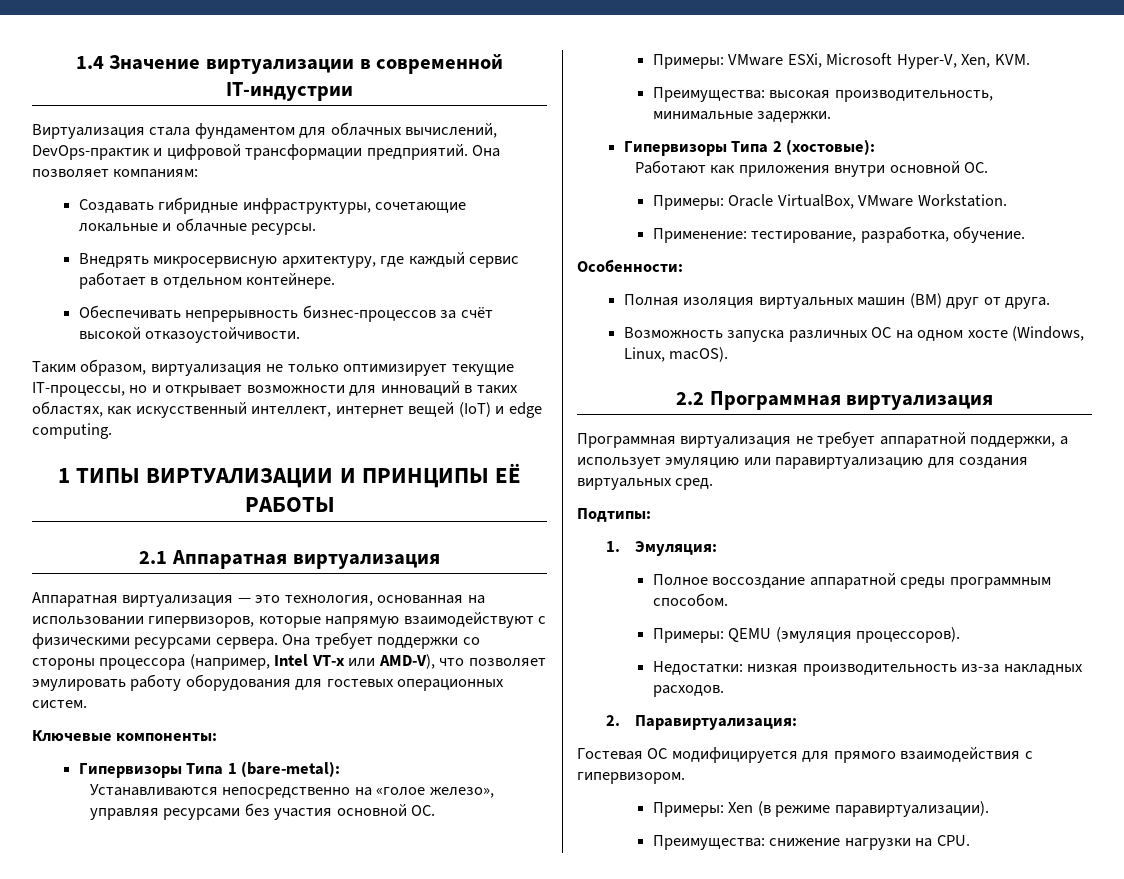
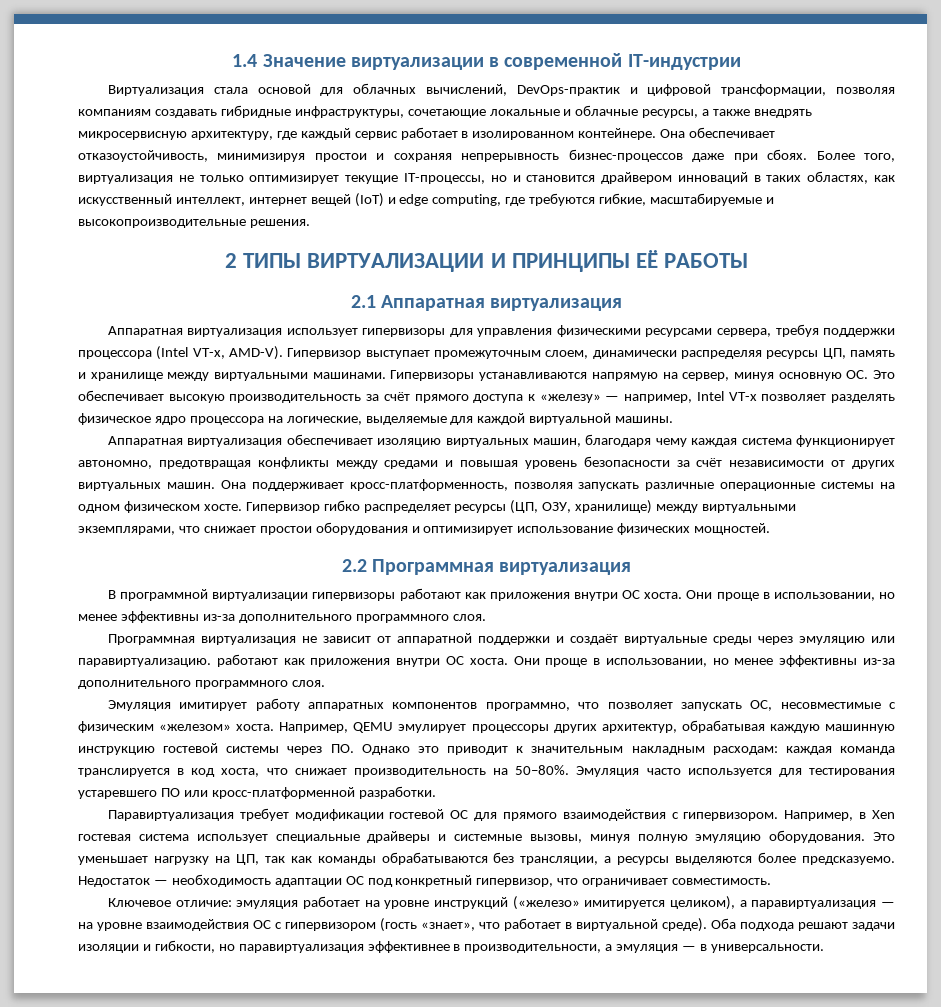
- Виртуализация стала фундаментом для облачных вычислений, DevOps-практик и цифровой трансформации предприятий. Она позволяет компаниям:
- Создавать гибридные инфраструктуры, сочетающие локальные и облачные ресурсы.
- Внедрять микросервисную архитектуру, где каждый сервис работает в отдельном контейнере.
- Обеспечивать непрерывность бизнес-процессов за счёт высокой отказоустойчивости.
- Таким образом, виртуализация не только оптимизирует текущие IT-процессы, но и открывает возможности для инноваций в таких областях, как искусственный интеллект, интернет вещей (IoT) и edge computing.
- 1 ТИПЫ ВИРТУАЛИЗАЦИИ И ПРИНЦИПЫ ЕЁ РАБОТЫ
+ Виртуализация стала основой для облачных вычислений, DevOps-практик и цифровой трансформации, позволяя компаниям создавать гибридные инфраструктуры, сочетающие локальные и облачные ресурсы, а также внедрять микросервисную архитектуру, где каждый сервис работает в изолированном контейнере. Она обеспечивает отказоустойчивость, минимизируя простои и сохраняя непрерывность бизнес-процессов даже при сбоях. Более того, виртуализация не только оптимизирует текущие IT-процессы, но и становится драйвером инноваций в таких областях, как искусственный интеллект, интернет вещей (IoT) и edge computing, где требуются гибкие, масштабируемые и высокопроизводительные решения.
+ 2 ТИПЫ ВИРТУАЛИЗАЦИИ И ПРИНЦИПЫ ЕЁ РАБОТЫ
- Аппаратная виртуализация — это технология, основанная на использовании гипервизоров, которые напрямую взаимодействуют с физическими ресурсами сервера. Она требует поддержки со стороны процессора (например, Intel VT-x или AMD-V), что позволяет эмулировать работу оборудования для гостевых операционных систем.
- Ключевые компоненты:
- Гипервизоры Типа 1 (bare-metal):
- Устанавливаются непосредственно на «голое железо», управляя ресурсами без участия основной ОС.
- Примеры: VMware ESXi, Microsoft Hyper-V, Xen, KVM.
- Преимущества: высокая производительность, минимальные задержки.
- Гипервизоры Типа 2 (хостовые):
- Работают как приложения внутри основной ОС.
- Примеры: Oracle VirtualBox, VMware Workstation.
- Применение: тестирование, разработка, обучение.
- Особенности:
- Полная изоляция виртуальных машин (ВМ) друг от друга.
- Возможность запуска различных ОС на одном хосте (Windows, Linux, macOS).
+ Аппаратная виртуализация использует гипервизоры для управления физическими ресурсами сервера, требуя поддержки процессора (Intel VT-x, AMD-V). Гипервизор выступает промежуточным слоем, динамически распределяя ресурсы ЦП, память и хранилище между виртуальными машинами. Гипервизоры устанавливаются напрямую на сервер, минуя основную ОС. Это обеспечивает высокую производительность за счёт прямого доступа к «железу» — например, Intel VT-x позволяет разделять физическое ядро процессора на логические, выделяемые для каждой виртуальной машины.
+ Аппаратная виртуализация обеспечивает изоляцию виртуальных машин, благодаря чему каждая система функционирует автономно, предотвращая конфликты между средами и повышая уровень безопасности за счёт независимости от других виртуальных машин. Она поддерживает кросс-платформенность, позволяя запускать различные операционные системы на одном физическом хосте. Гипервизор гибко распределяет ресурсы (ЦП, ОЗУ, хранилище) между виртуальными экземплярами, что снижает простои оборудования и оптимизирует использование физических мощностей.
  2.2 Программная виртуализация
- Программная виртуализация не требует аппаратной поддержки, а использует эмуляцию или паравиртуализацию для создания виртуальных сред.
- Подтипы:
- 1. Эмуляция:
- Полное воссоздание аппаратной среды программным способом.
- Примеры: QEMU (эмуляция процессоров).
- Недостатки: низкая производительность из-за накладных расходов.
- 2. Паравиртуализация:
- Гостевая ОС модифицируется для прямого взаимодействия с гипервизором.
- Примеры: Xen (в режиме паравиртуализации).
- Преимущества: снижение нагрузки на CPU.
+ В программной виртуализации гипервизоры работают как приложения внутри ОС хоста. Они проще в использовании, но менее эффективны из-за дополнительного программного слоя.
+ Программная виртуализация не зависит от аппаратной поддержки и создаёт виртуальные среды через эмуляцию или паравиртуализацию. работают как приложения внутри ОС хоста. Они проще в использовании, но менее эффективны из-за дополнительного программного слоя.
+ Эмуляция имитирует работу аппаратных компонентов программно, что позволяет запускать ОС, несовместимые с физическим «железом» хоста. Например, QEMU эмулирует процессоры других архитектур, обрабатывая каждую машинную инструкцию гостевой системы через ПО. Однако это приводит к значительным накладным расходам: каждая команда транслируется в код хоста, что снижает производительность на 50–80%. Эмуляция часто используется для тестирования устаревшего ПО или кросс-платформенной разработки.
+ Паравиртуализация требует модификации гостевой ОС для прямого взаимодействия с гипервизором. Например, в Xen гостевая система использует специальные драйверы и системные вызовы, минуя полную эмуляцию оборудования. Это уменьшает нагрузку на ЦП, так как команды обрабатываются без трансляции, а ресурсы выделяются более предсказуемо. Недостаток — необходимость адаптации ОС под конкретный гипервизор, что ограничивает совместимость.
+ Ключевое отличие: эмуляция работает на уровне инструкций («железо» имитируется целиком), а паравиртуализация — на уровне взаимодействия ОС с гипервизором (гость «знает», что работает в виртуальной среде). Оба подхода решают задачи изоляции и гибкости, но паравиртуализация эффективнее в производительности, а эмуляция — в универсальности.

